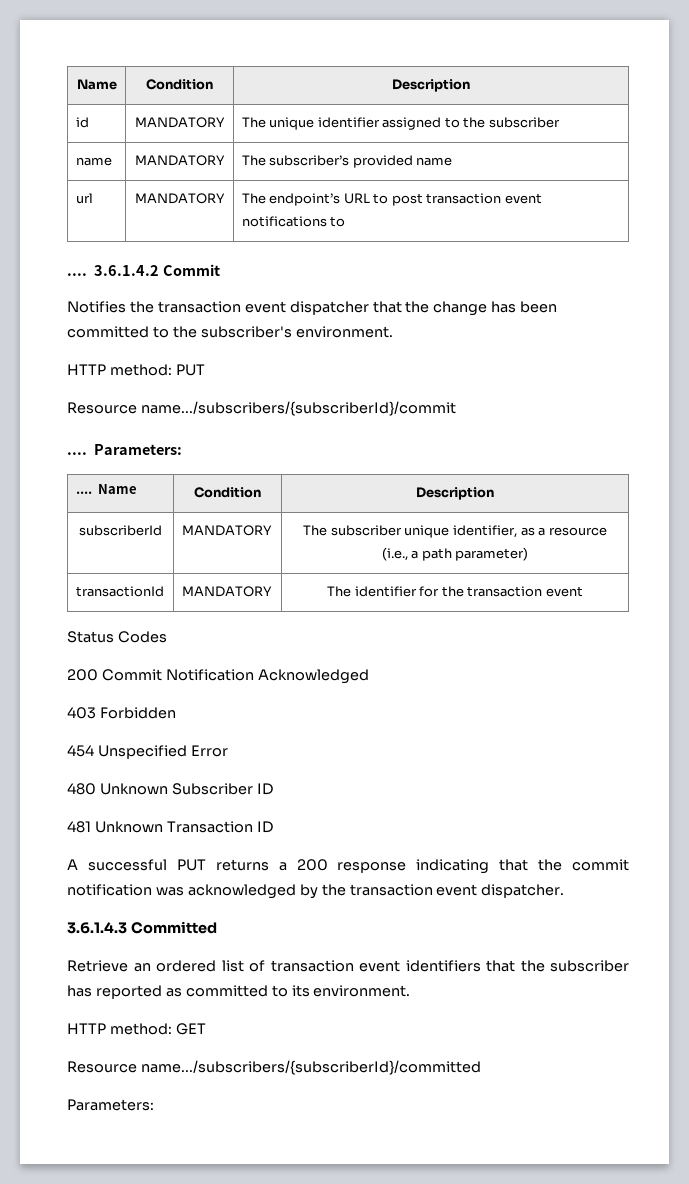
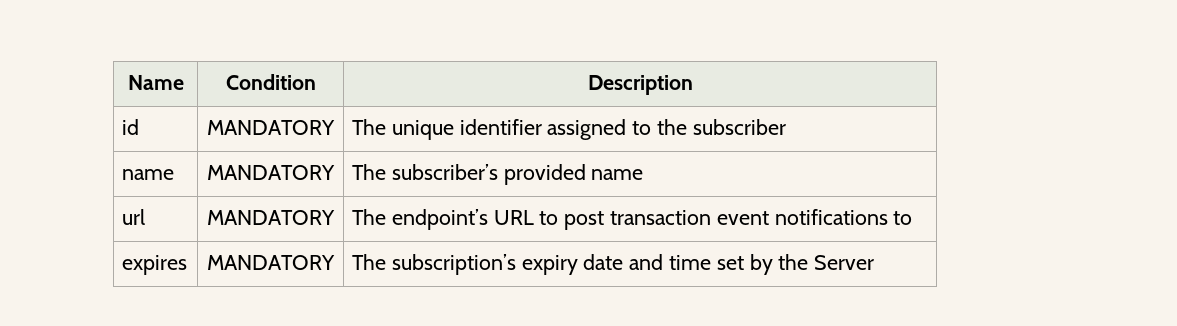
- .... 3.6.1.4.2 Commit
- Notifies the transaction event dispatcher that the change has been committed to the subscriber's environment.
- HTTP method: PUT
- Resource name.../subscribers/{subscriberId}/commit
- .... Parameters:
- .... Name | Condition | Description
- subscriberId | MANDATORY | The subscriber unique identifier, as a resource (i.e., a path parameter)
- transactionId | MANDATORY | The identifier for the transaction event
- Status Codes
- 200 Commit Notification Acknowledged
- 403 Forbidden
- 454 Unspecified Error
- 480 Unknown Subscriber ID
- 481 Unknown Transaction ID
- A successful PUT returns a 200 response indicating that the commit notification was acknowledged by the transaction event dispatcher.
- 3.6.1.4.3 Committed
- Retrieve an ordered list of transaction event identifiers that the subscriber has reported as committed to its environment.
- HTTP method: GET
- Resource name.../subscribers/{subscriberId}/committed
- Parameters:
+ expires | MANDATORY | The subscription’s expiry date and time set by the Server

